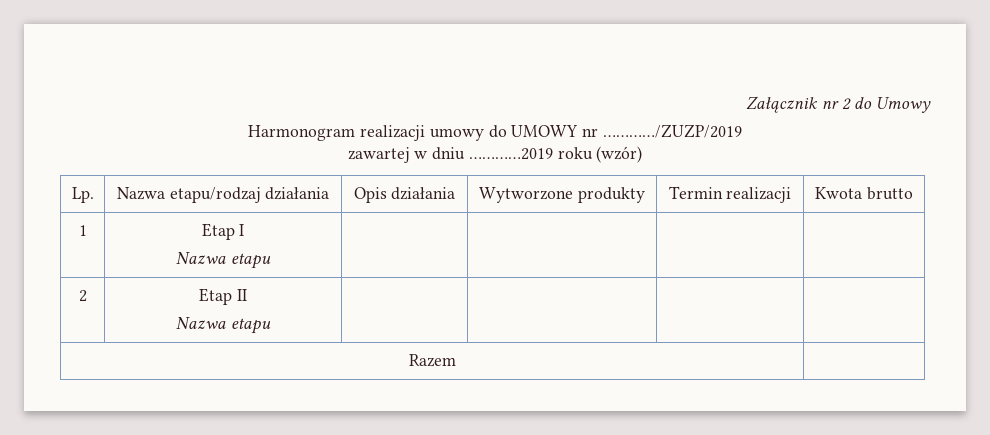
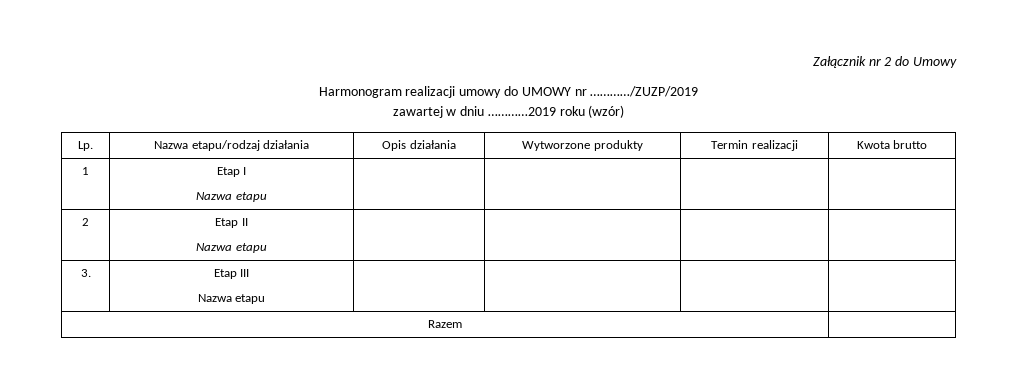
+ 3. | Etap III
+ Nazwa etapu | | | |

